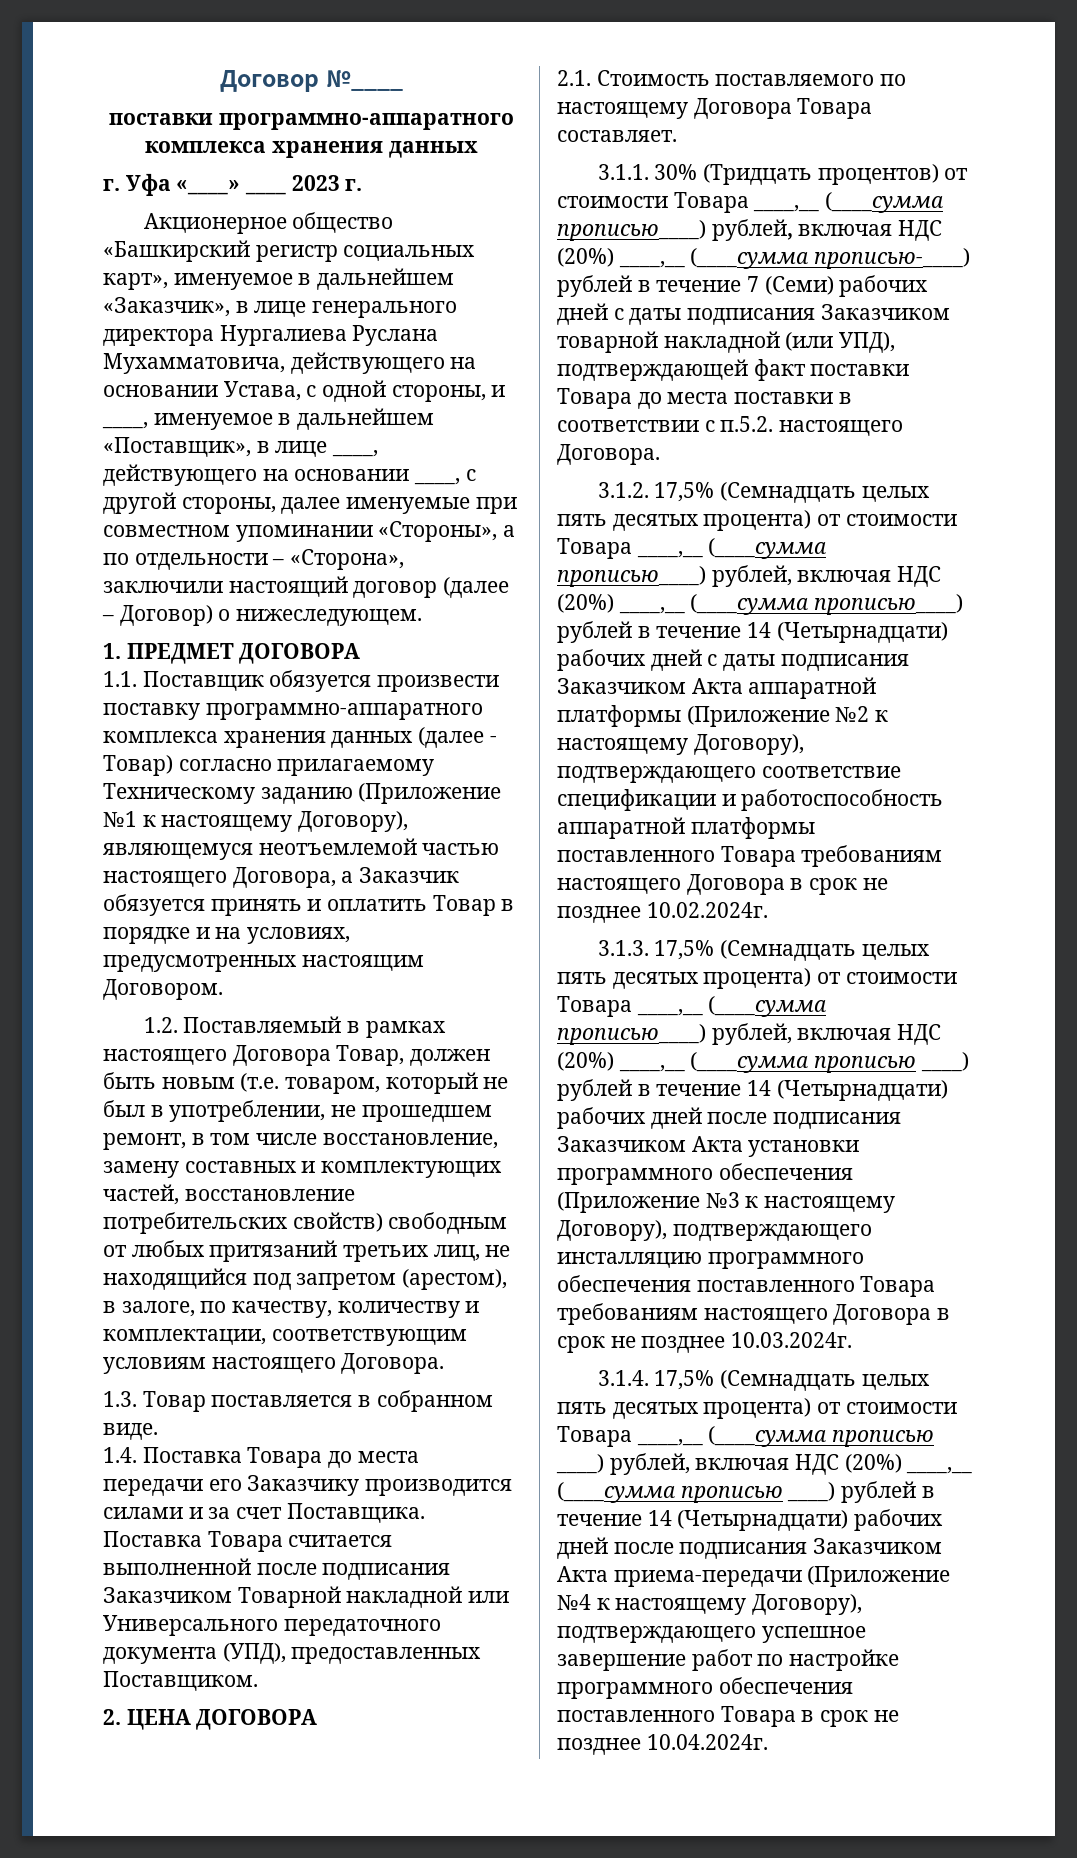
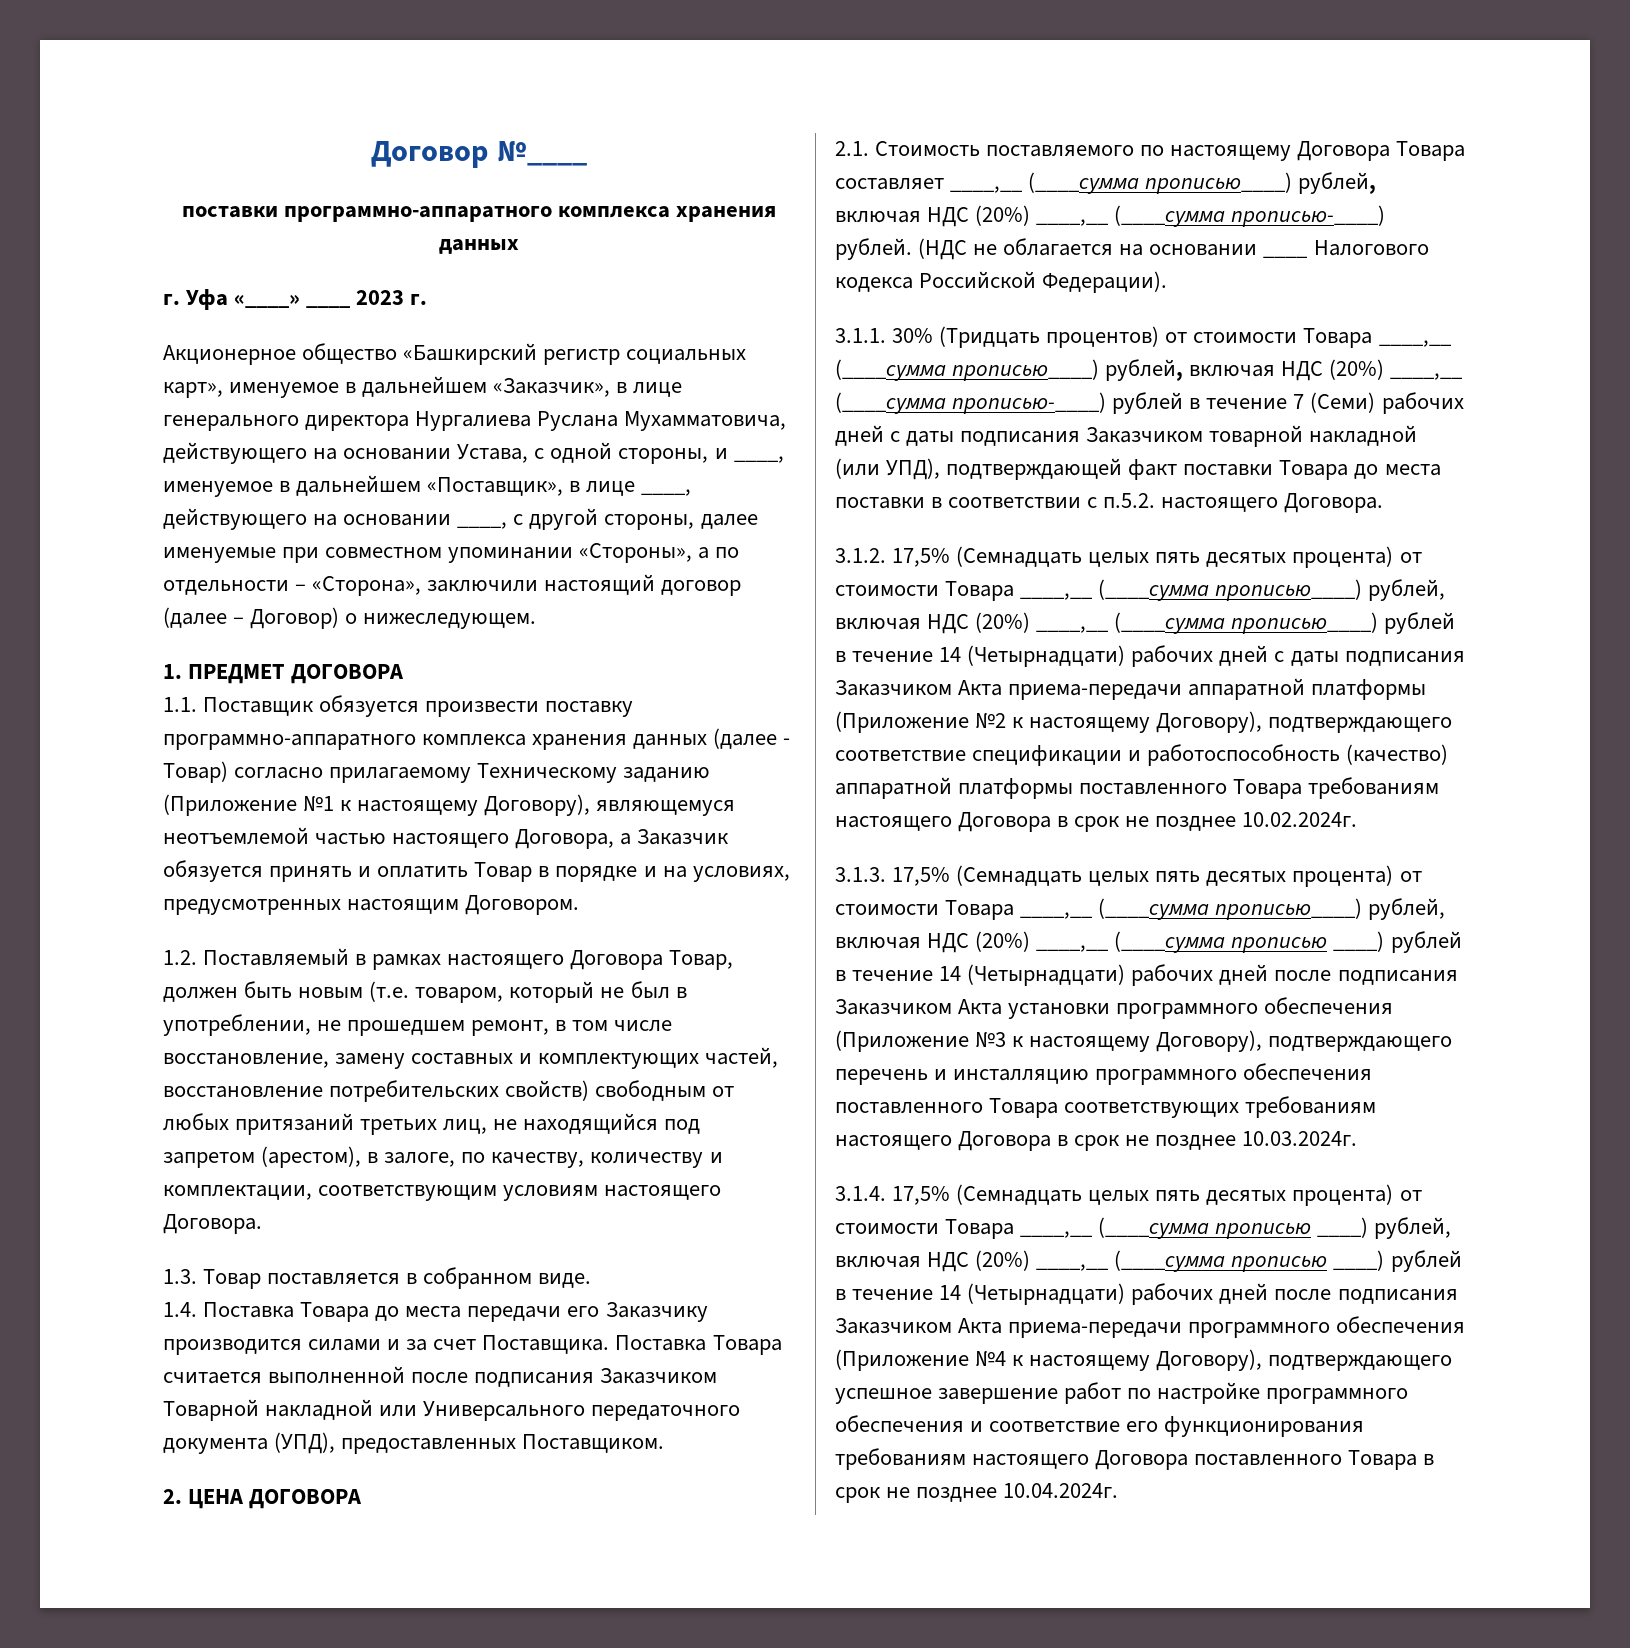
- 2.1. Стоимость поставляемого по настоящему Договора Товара составляет.
+ 2.1. Стоимость поставляемого по настоящему Договора Товара составляет ____,__ (____сумма прописью____) рублей, включая НДС (20%) ____,__ (____сумма прописью-____) рублей. (НДС не облагается на основании ____ Налогового кодекса Российской Федерации).
- 3.1.2. 17,5% (Семнадцать целых пять десятых процента) от стоимости Товара ____,__ (____сумма прописью____) рублей, включая НДС (20%) ____,__ (____сумма прописью____) рублей в течение 14 (Четырнадцати) рабочих дней с даты подписания Заказчиком Акта аппаратной платформы (Приложение №2 к настоящему Договору), подтверждающего соответствие спецификации и работоспособность аппаратной платформы поставленного Товара требованиям настоящего Договора в срок не позднее 10.02.2024г.
+ 3.1.2. 17,5% (Семнадцать целых пять десятых процента) от стоимости Товара ____,__ (____сумма прописью____) рублей, включая НДС (20%) ____,__ (____сумма прописью____) рублей в течение 14 (Четырнадцати) рабочих дней с даты подписания Заказчиком Акта приема-передачи аппаратной платформы (Приложение №2 к настоящему Договору), подтверждающего соответствие спецификации и работоспособность (качество) аппаратной платформы поставленного Товара требованиям настоящего Договора в срок не позднее 10.02.2024г.
- 3.1.3. 17,5% (Семнадцать целых пять десятых процента) от стоимости Товара ____,__ (____сумма прописью____) рублей, включая НДС (20%) ____,__ (____сумма прописью ____) рублей в течение 14 (Четырнадцати) рабочих дней после подписания Заказчиком Акта установки программного обеспечения (Приложение №3 к настоящему Договору), подтверждающего инсталляцию программного обеспечения поставленного Товара требованиям настоящего Договора в срок не позднее 10.03.2024г.
+ 3.1.3. 17,5% (Семнадцать целых пять десятых процента) от стоимости Товара ____,__ (____сумма прописью____) рублей, включая НДС (20%) ____,__ (____сумма прописью ____) рублей в течение 14 (Четырнадцати) рабочих дней после подписания Заказчиком Акта установки программного обеспечения (Приложение №3 к настоящему Договору), подтверждающего перечень и инсталляцию программного обеспечения поставленного Товара соответствующих требованиям настоящего Договора в срок не позднее 10.03.2024г.
- 3.1.4. 17,5% (Семнадцать целых пять десятых процента) от стоимости Товара ____,__ (____сумма прописью ____) рублей, включая НДС (20%) ____,__ (____сумма прописью ____) рублей в течение 14 (Четырнадцати) рабочих дней после подписания Заказчиком Акта приема-передачи (Приложение №4 к настоящему Договору), подтверждающего успешное завершение работ по настройке программного обеспечения поставленного Товара в срок не позднее 10.04.2024г.
+ 3.1.4. 17,5% (Семнадцать целых пять десятых процента) от стоимости Товара ____,__ (____сумма прописью ____) рублей, включая НДС (20%) ____,__ (____сумма прописью ____) рублей в течение 14 (Четырнадцати) рабочих дней после подписания Заказчиком Акта приема-передачи программного обеспечения (Приложение №4 к настоящему Договору), подтверждающего успешное завершение работ по настройке программного обеспечения и соответствие его функционирования требованиям настоящего Договора поставленного Товара в срок не позднее 10.04.2024г.

